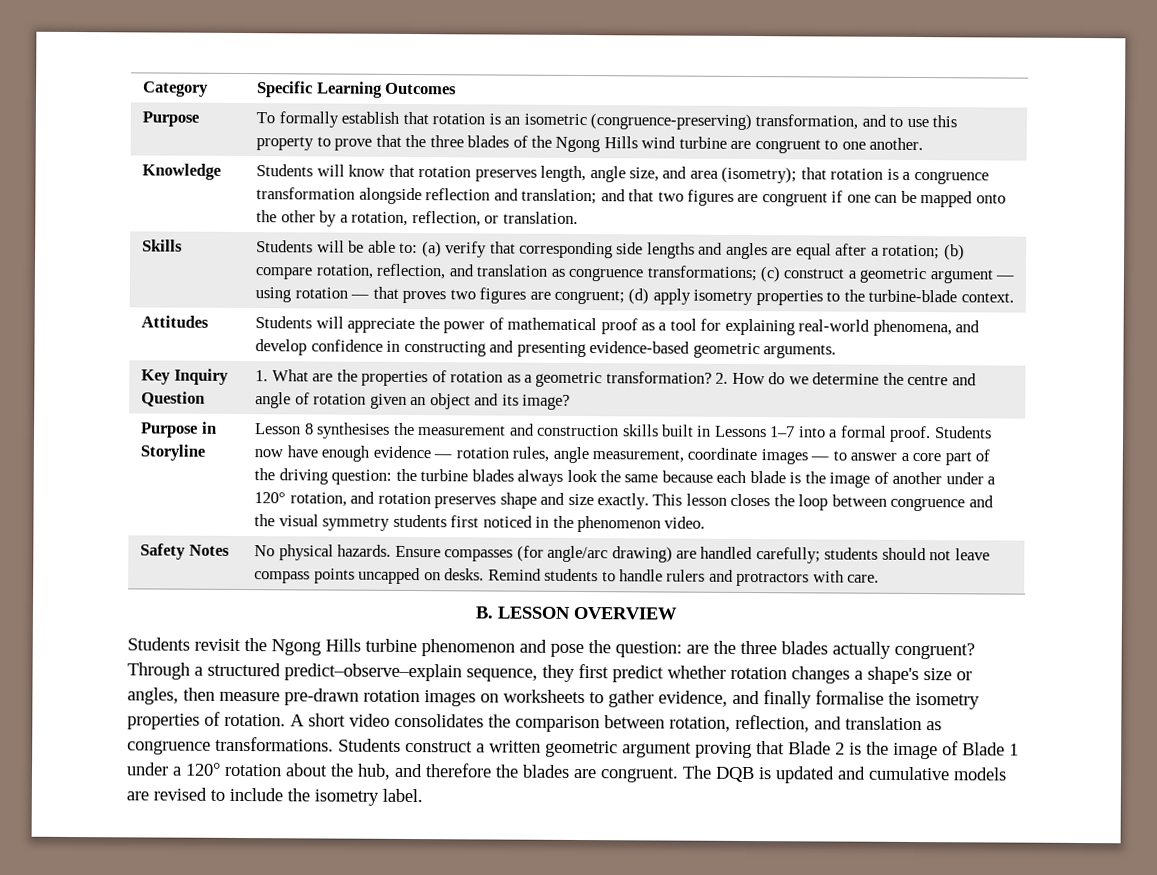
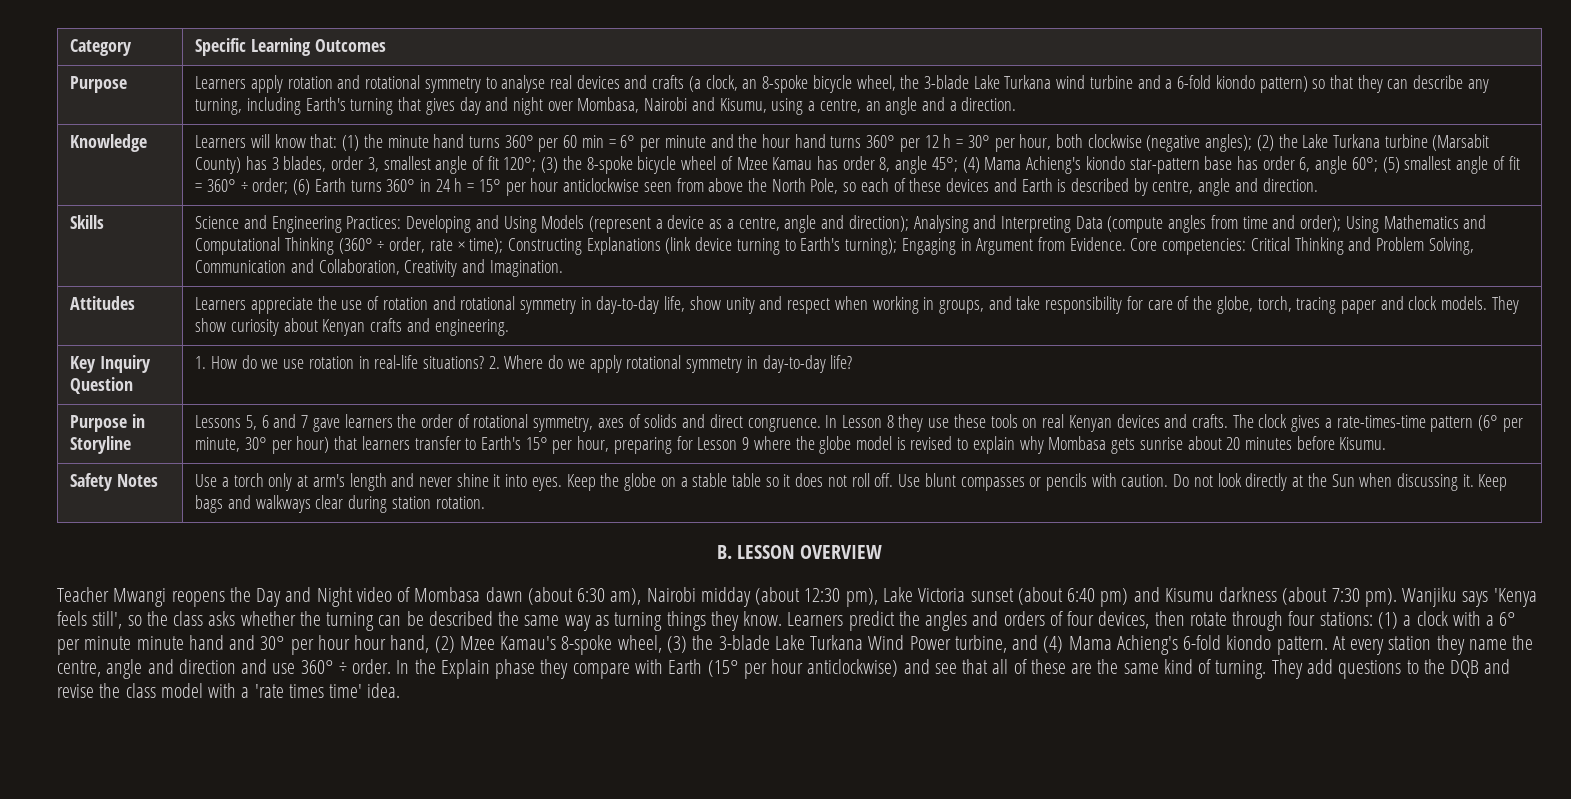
- To formally establish that rotation is an isometric (congruence-preserving) transformation, and to use this property to prove that the three blades of the Ngong Hills wind turbine are congruent to one another.
+ Learners apply rotation and rotational symmetry to analyse real devices and crafts (a clock, an 8-spoke bicycle wheel, the 3-blade Lake Turkana wind turbine and a 6-fold kiondo pattern) so that they can describe any turning, including Earth's turning that gives day and night over Mombasa, Nairobi and Kisumu, using a centre, an angle and a direction.
- Students will know that rotation preserves length, angle size, and area (isometry); that rotation is a congruence transformation alongside reflection and translation; and that two figures are congruent if one can be mapped onto the other by a rotation, reflection, or translation.
- Skills | Students will be able to: (a) verify that corresponding side lengths and angles are equal after a rotation; (b) compare rotation, reflection, and translation as congruence transformations; (c) construct a geometric argument — using rotation — that proves two figures are congruent; (d) apply isometry properties to the turbine-blade context.
- Attitudes | Students will appreciate the power of mathematical proof as a tool for explaining real-world phenomena, and develop confidence in constructing and presenting evidence-based geometric arguments.
- Key Inquiry Question | 1. What are the properties of rotation as a geometric transformation? 2. How do we determine the centre and angle of rotation given an object and its image?
- Purpose in Storyline | Lesson 8 synthesises the measurement and construction skills built in Lessons 1–7 into a formal proof. Students now have enough evidence — rotation rules, angle measurement, coordinate images — to answer a core part of the driving question: the turbine blades always look the same because each blade is the image of another under a 120° rotation, and rotation preserves shape and size exactly. This lesson closes the loop between congruence and the visual symmetry students first noticed in the phenomenon video.
- Safety Notes | No physical hazards. Ensure compasses (for angle/arc drawing) are handled carefully; students should not leave compass points uncapped on desks. Remind students to handle rulers and protractors with care.
+ Learners will know that: (1) the minute hand turns 360° per 60 min = 6° per minute and the hour hand turns 360° per 12 h = 30° per hour, both clockwise (negative angles); (2) the Lake Turkana turbine (Marsabit County) has 3 blades, order 3, smallest angle of fit 120°; (3) the 8-spoke bicycle wheel of Mzee Kamau has order 8, angle 45°; (4) Mama Achieng's kiondo star-pattern base has order 6, angle 60°; (5) smallest angle of fit = 360° ÷ order; (6) Earth turns 360° in 24 h = 15° per hour anticlockwise seen from above the North Pole, so each of these devices and Earth is described by centre, angle and direction.
+ Skills | Science and Engineering Practices: Developing and Using Models (represent a device as a centre, angle and direction); Analysing and Interpreting Data (compute angles from time and order); Using Mathematics and Computational Thinking (360° ÷ order, rate × time); Constructing Explanations (link device turning to Earth's turning); Engaging in Argument from Evidence. Core competencies: Critical Thinking and Problem Solving, Communication and Collaboration, Creativity and Imagination.
+ Attitudes | Learners appreciate the use of rotation and rotational symmetry in day-to-day life, show unity and respect when working in groups, and take responsibility for care of the globe, torch, tracing paper and clock models. They show curiosity about Kenyan crafts and engineering.
+ Key Inquiry Question | 1. How do we use rotation in real-life situations? 2. Where do we apply rotational symmetry in day-to-day life?
+ Purpose in Storyline | Lessons 5, 6 and 7 gave learners the order of rotational symmetry, axes of solids and direct congruence. In Lesson 8 they use these tools on real Kenyan devices and crafts. The clock gives a rate-times-time pattern (6° per minute, 30° per hour) that learners transfer to Earth's 15° per hour, preparing for Lesson 9 where the globe model is revised to explain why Mombasa gets sunrise about 20 minutes before Kisumu.
+ Safety Notes | Use a torch only at arm's length and never shine it into eyes. Keep the globe on a stable table so it does not roll off. Use blunt compasses or pencils with caution. Do not look directly at the Sun when discussing it. Keep bags and walkways clear during station rotation.
  B. LESSON OVERVIEW
- Students revisit the Ngong Hills turbine phenomenon and pose the question: are the three blades actually congruent? Through a structured predict–observe–explain sequence, they first predict whether rotation changes a shape's size or angles, then measure pre-drawn rotation images on worksheets to gather evidence, and finally formalise the isometry properties of rotation. A short video consolidates the comparison between rotation, reflection, and translation as congruence transformations. Students construct a written geometric argument proving that Blade 2 is the image of Blade 1 under a 120° rotation about the hub, and therefore the blades are congruent. The DQB is updated and cumulative models are revised to include the isometry label.
+ Teacher Mwangi reopens the Day and Night video of Mombasa dawn (about 6:30 am), Nairobi midday (about 12:30 pm), Lake Victoria sunset (about 6:40 pm) and Kisumu darkness (about 7:30 pm). Wanjiku says 'Kenya feels still', so the class asks whether the turning can be described the same way as turning things they know. Learners predict the angles and orders of four devices, then rotate through four stations: (1) a clock with a 6° per minute minute hand and 30° per hour hour hand, (2) Mzee Kamau's 8-spoke wheel, (3) the 3-blade Lake Turkana Wind Power turbine, and (4) Mama Achieng's 6-fold kiondo pattern. At every station they name the centre, angle and direction and use 360° ÷ order. In the Explain phase they compare with Earth (15° per hour anticlockwise) and see that all of these are the same kind of turning. They add questions to the DQB and revise the class model with a 'rate times time' idea.

